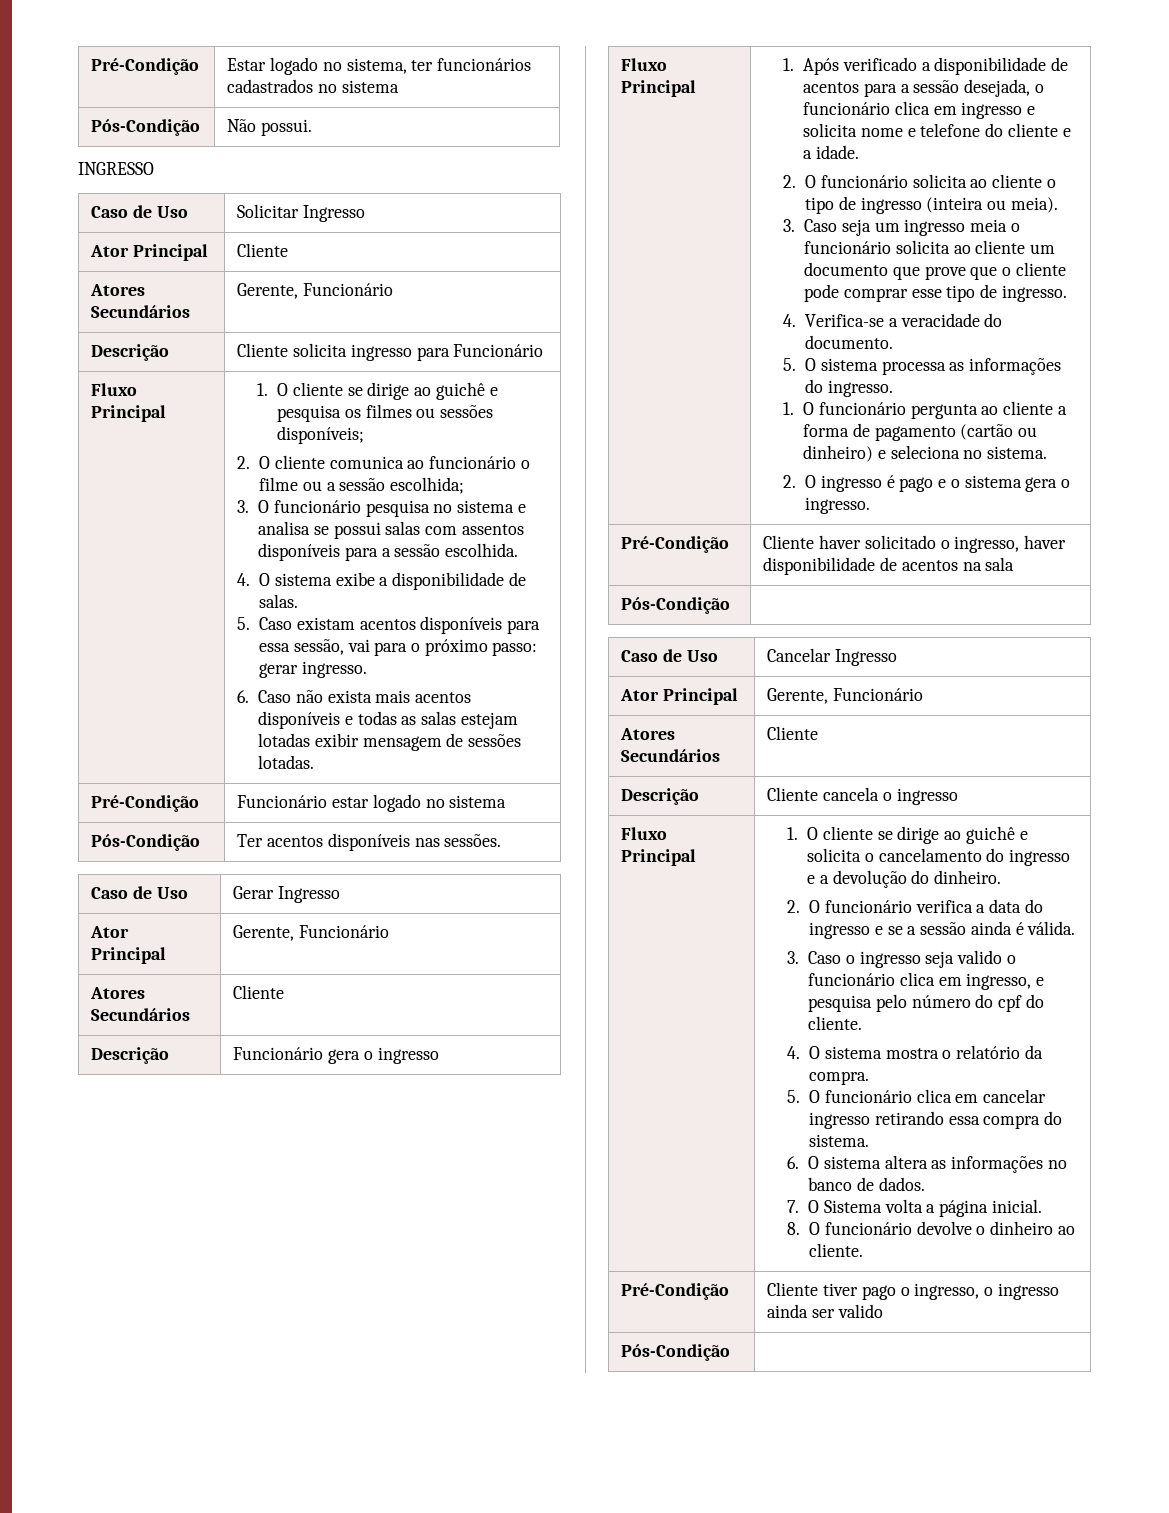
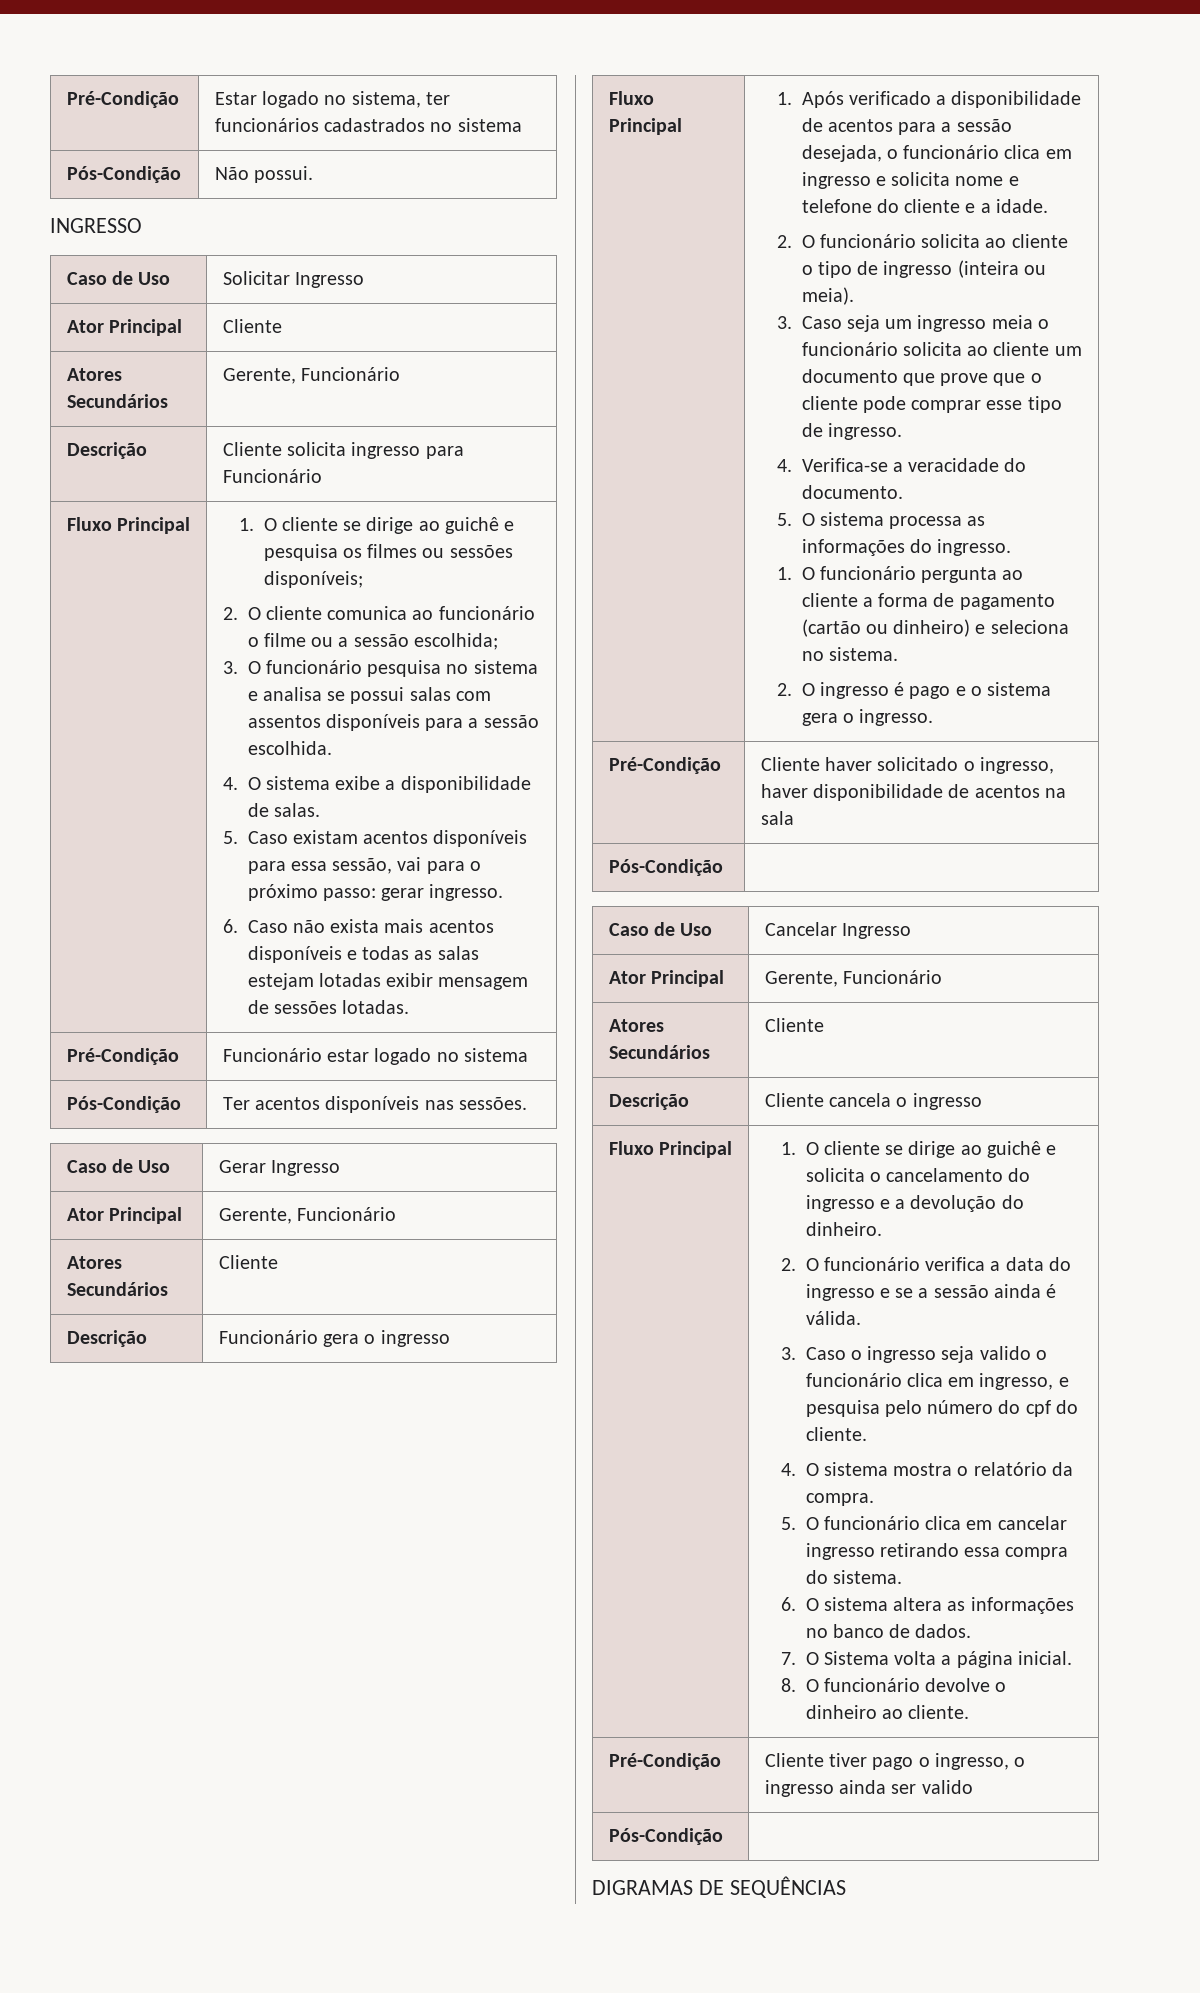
+ DIGRAMAS DE SEQUÊNCIAS

